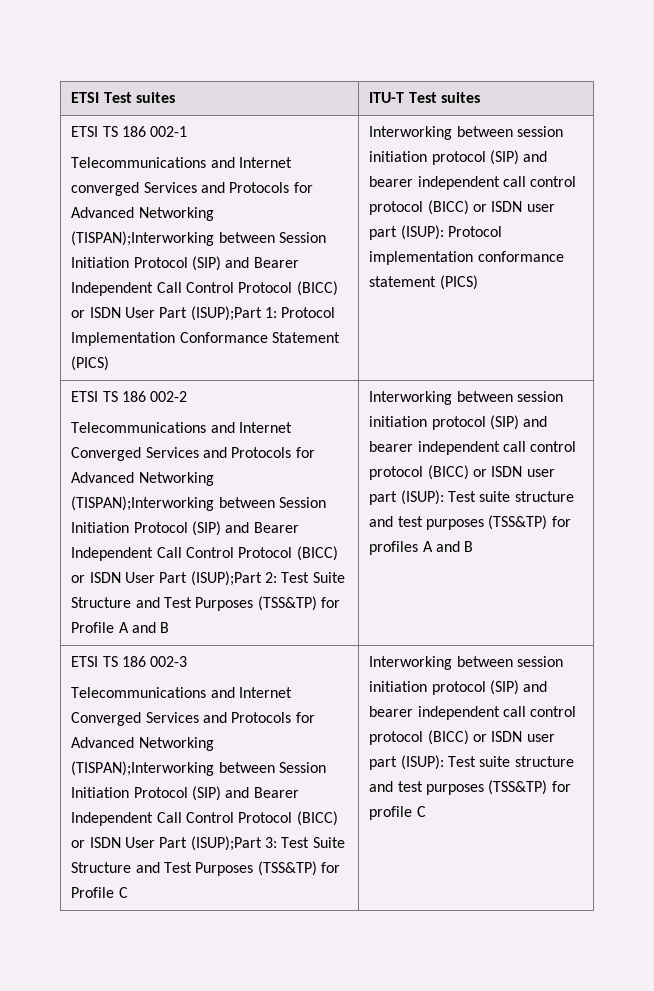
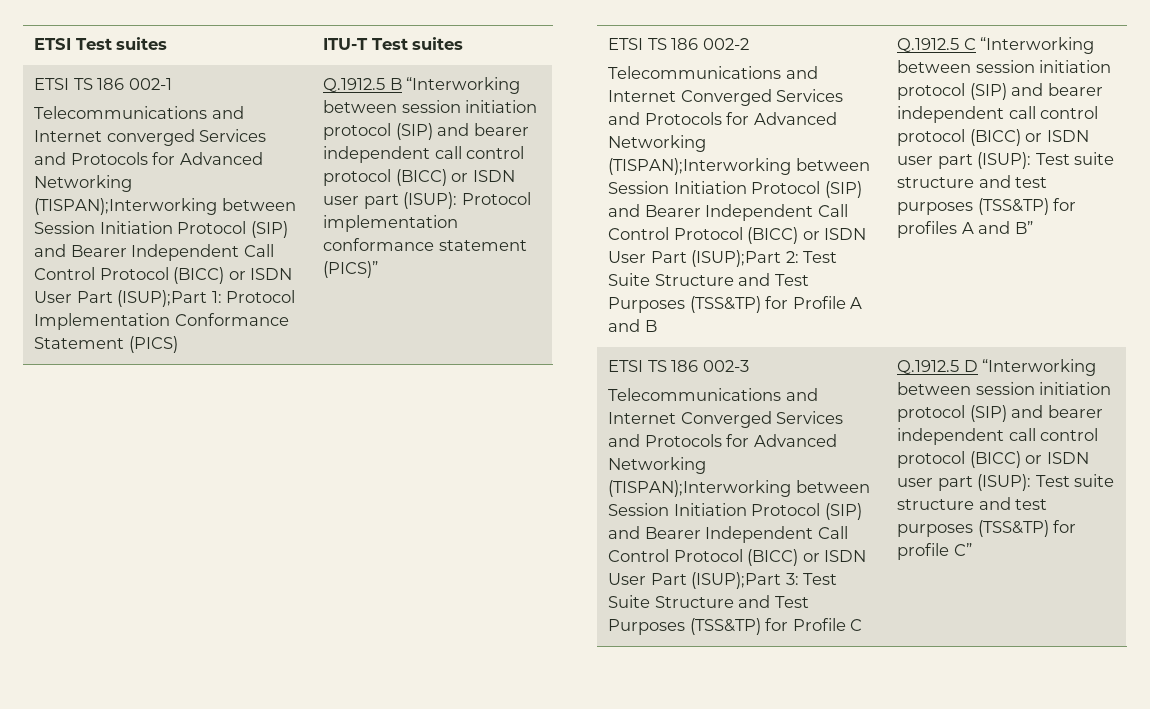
- Interworking between session initiation protocol (SIP) and bearer independent call control protocol (BICC) or ISDN user part (ISUP): Protocol implementation conformance statement (PICS)
+ Q.1912.5 B “Interworking between session initiation protocol (SIP) and bearer independent call control protocol (BICC) or ISDN user part (ISUP): Protocol implementation conformance statement (PICS)”
- Interworking between session initiation protocol (SIP) and bearer independent call control protocol (BICC) or ISDN user part (ISUP): Test suite structure and test purposes (TSS&TP) for profiles A and B
+ Q.1912.5 C “Interworking between session initiation protocol (SIP) and bearer independent call control protocol (BICC) or ISDN user part (ISUP): Test suite structure and test purposes (TSS&TP) for profiles A and B”
- Interworking between session initiation protocol (SIP) and bearer independent call control protocol (BICC) or ISDN user part (ISUP): Test suite structure and test purposes (TSS&TP) for profile C
+ Q.1912.5 D “Interworking between session initiation protocol (SIP) and bearer independent call control protocol (BICC) or ISDN user part (ISUP): Test suite structure and test purposes (TSS&TP) for profile C”

